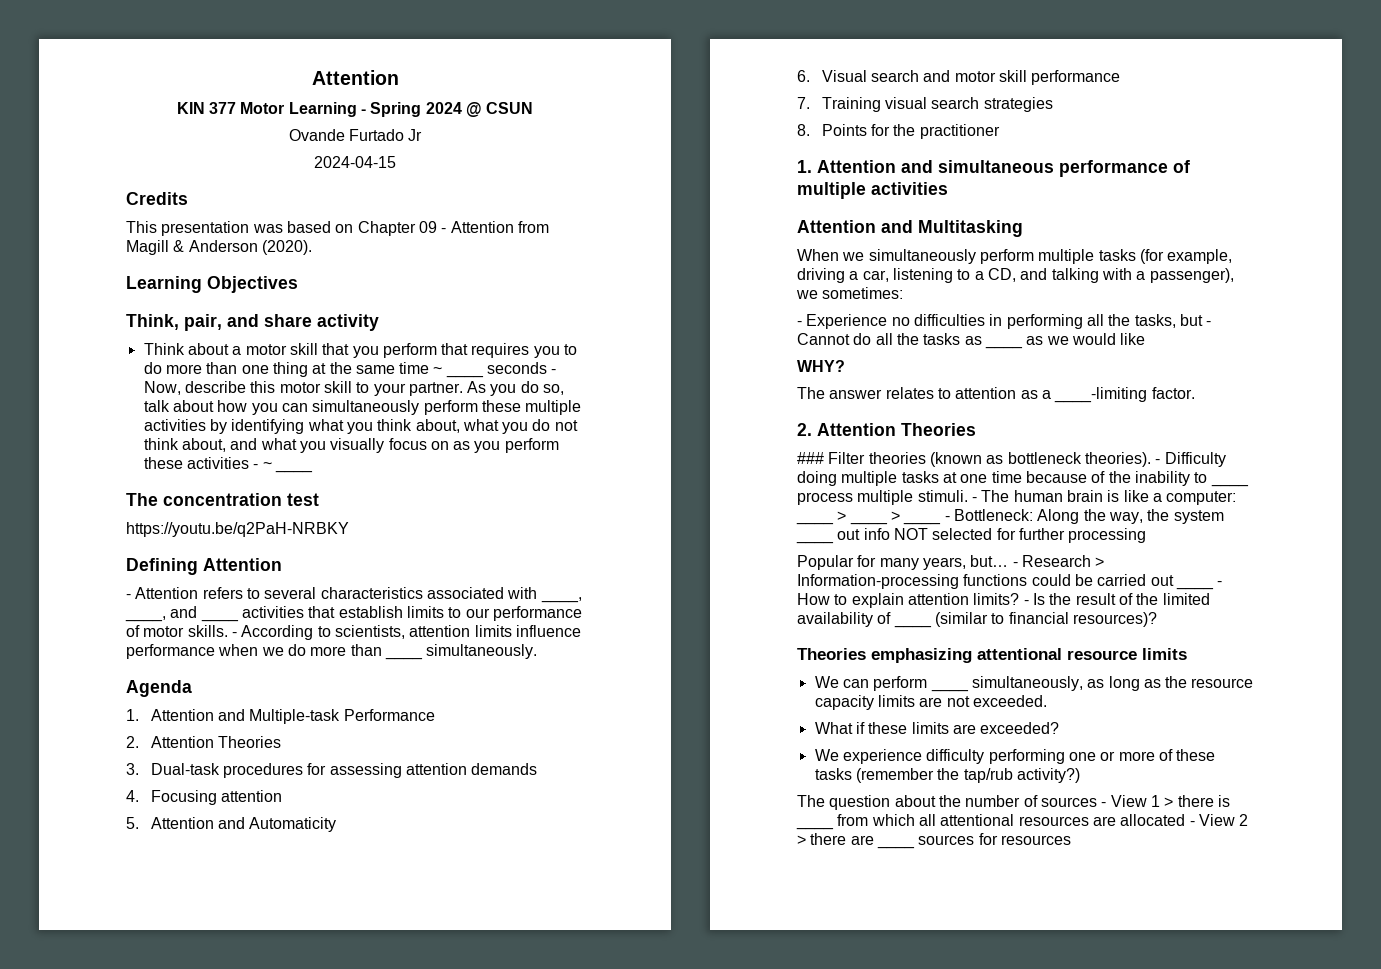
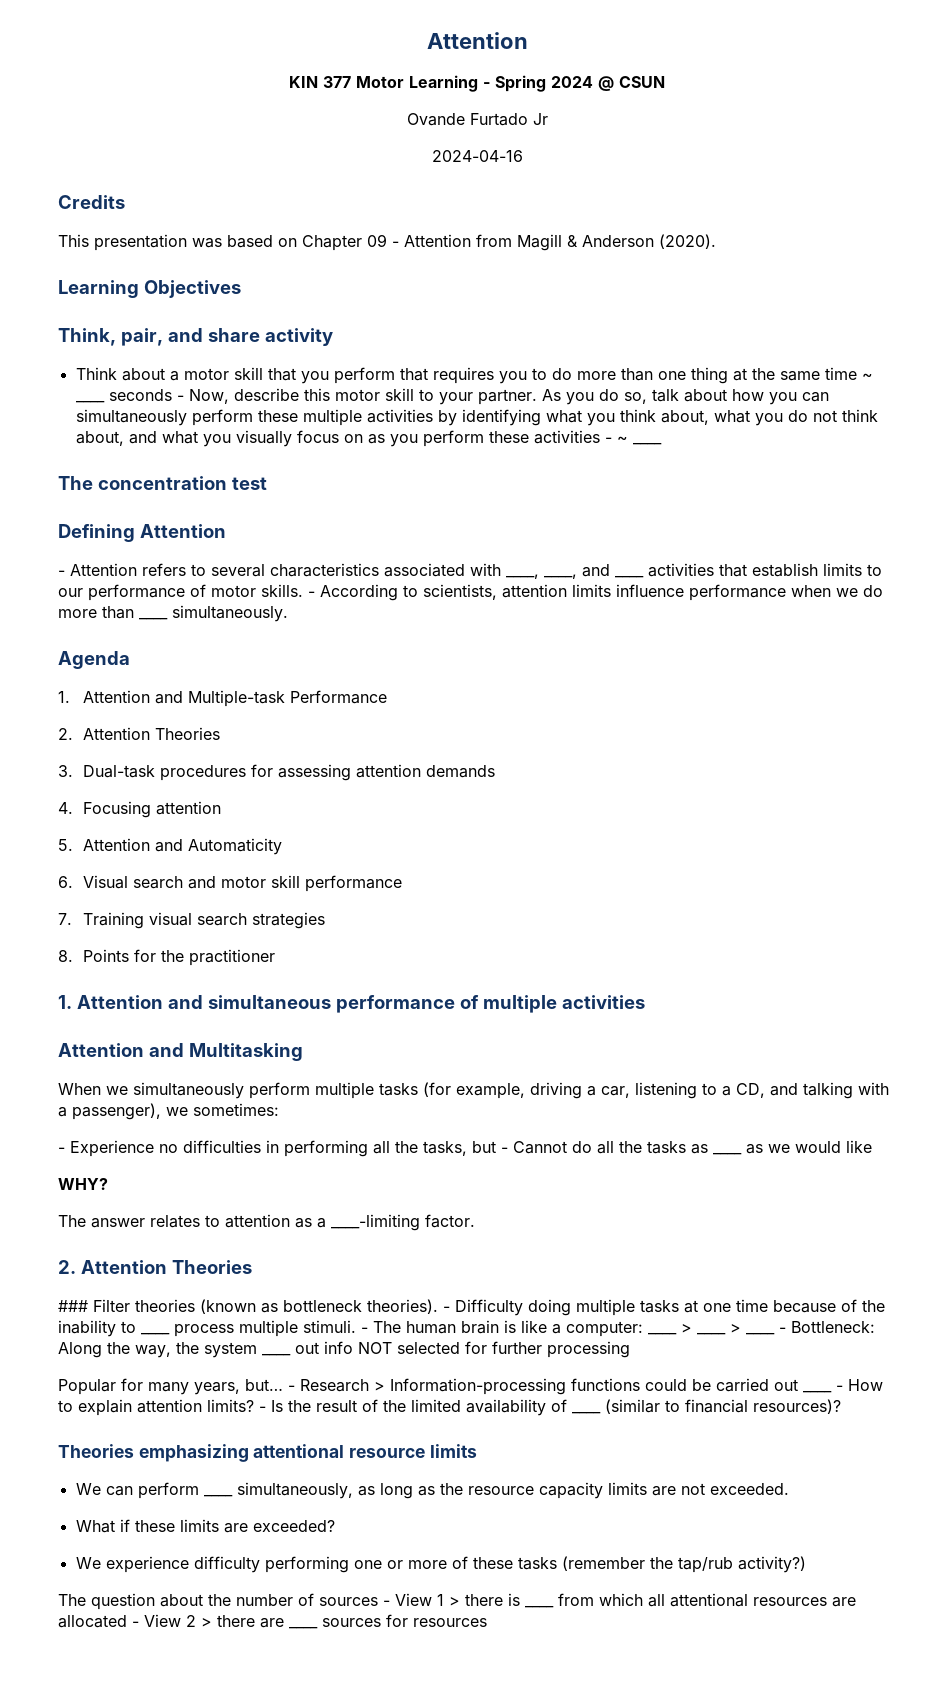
- 2024-04-15
+ 2024-04-16
- https://youtu.be/q2PaH-NRBKY

